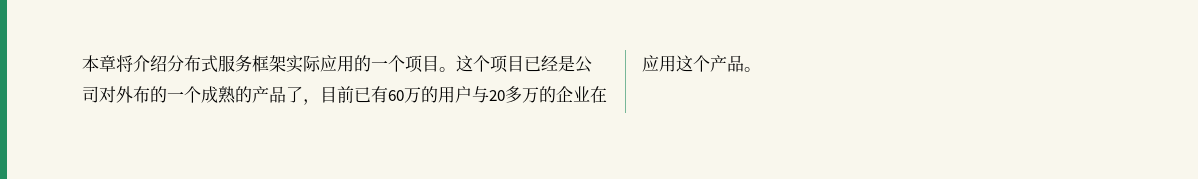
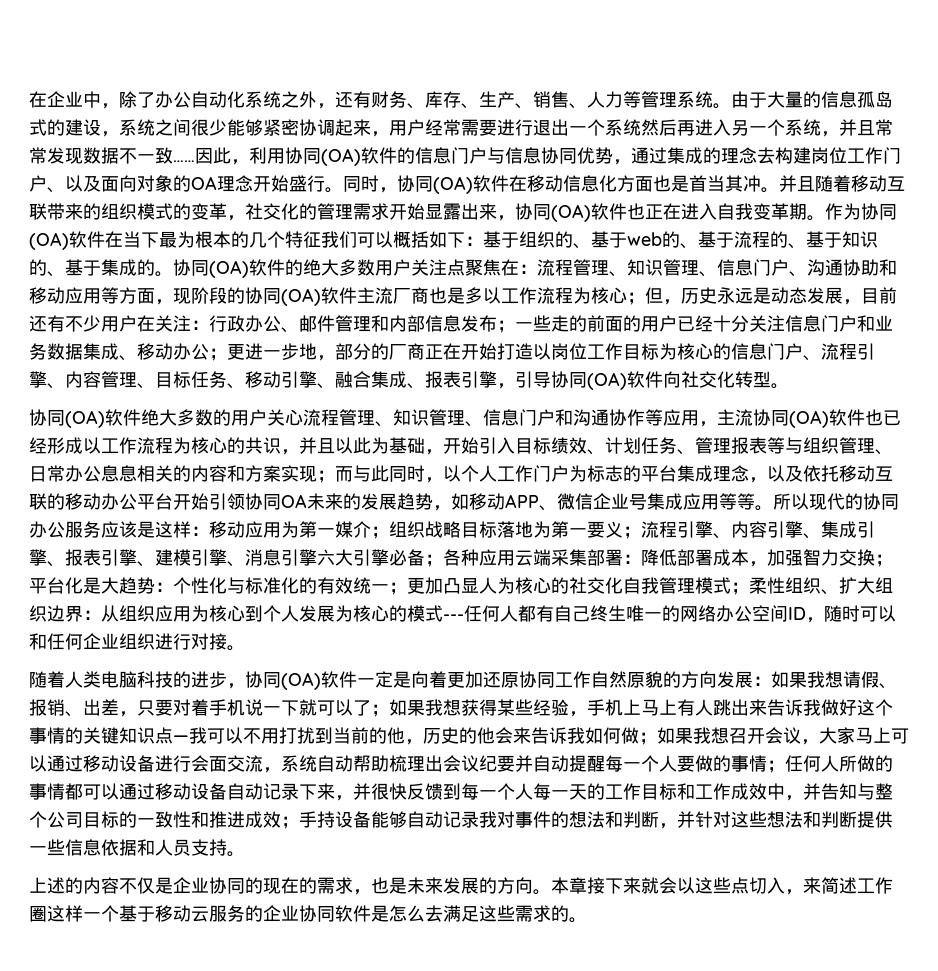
- 本章将介绍分布式服务框架实际应用的一个项目。这个项目已经是公司对外布的一个成熟的产品了，目前已有60万的用户与20多万的企业在应用这个产品。
+ 在企业中，除了办公自动化系统之外，还有财务、库存、生产、销售、人力等管理系统。由于大量的信息孤岛式的建设，系统之间很少能够紧密协调起来，用户经常需要进行退出一个系统然后再进入另一个系统，并且常常发现数据不一致……因此，利用协同(OA)软件的信息门户与信息协同优势，通过集成的理念去构建岗位工作门户、以及面向对象的OA理念开始盛行。同时，协同(OA)软件在移动信息化方面也是首当其冲。并且随着移动互联带来的组织模式的变革，社交化的管理需求开始显露出来，协同(OA)软件也正在进入自我变革期。作为协同(OA)软件在当下最为根本的几个特征我们可以概括如下：基于组织的、基于web的、基于流程的、基于知识的、基于集成的。协同(OA)软件的绝大多数用户关注点聚焦在：流程管理、知识管理、信息门户、沟通协助和移动应用等方面，现阶段的协同(OA)软件主流厂商也是多以工作流程为核心；但，历史永远是动态发展，目前还有不少用户在关注：行政办公、邮件管理和内部信息发布；一些走的前面的用户已经十分关注信息门户和业务数据集成、移动办公；更进一步地，部分的厂商正在开始打造以岗位工作目标为核心的信息门户、流程引擎、内容管理、目标任务、移动引擎、融合集成、报表引擎，引导协同(OA)软件向社交化转型。
+ 协同(OA)软件绝大多数的用户关心流程管理、知识管理、信息门户和沟通协作等应用，主流协同(OA)软件也已经形成以工作流程为核心的共识，并且以此为基础，开始引入目标绩效、计划任务、管理报表等与组织管理、日常办公息息相关的内容和方案实现；而与此同时，以个人工作门户为标志的平台集成理念，以及依托移动互联的移动办公平台开始引领协同OA未来的发展趋势，如移动APP、微信企业号集成应用等等。所以现代的协同办公服务应该是这样：移动应用为第一媒介；组织战略目标落地为第一要义；流程引擎、内容引擎、集成引擎、报表引擎、建模引擎、消息引擎六大引擎必备；各种应用云端采集部署：降低部署成本，加强智力交换；平台化是大趋势：个性化与标准化的有效统一；更加凸显人为核心的社交化自我管理模式；柔性组织、扩大组织边界：从组织应用为核心到个人发展为核心的模式---任何人都有自己终生唯一的网络办公空间ID，随时可以和任何企业组织进行对接。
+ 随着人类电脑科技的进步，协同(OA)软件一定是向着更加还原协同工作自然原貌的方向发展：如果我想请假、报销、出差，只要对着手机说一下就可以了；如果我想获得某些经验，手机上马上有人跳出来告诉我做好这个事情的关键知识点—我可以不用打扰到当前的他，历史的他会来告诉我如何做；如果我想召开会议，大家马上可以通过移动设备进行会面交流，系统自动帮助梳理出会议纪要并自动提醒每一个人要做的事情；任何人所做的事情都可以通过移动设备自动记录下来，并很快反馈到每一个人每一天的工作目标和工作成效中，并告知与整个公司目标的一致性和推进成效；手持设备能够自动记录我对事件的想法和判断，并针对这些想法和判断提供一些信息依据和人员支持。
+ 上述的内容不仅是企业协同的现在的需求，也是未来发展的方向。本章接下来就会以这些点切入，来简述工作圈这样一个基于移动云服务的企业协同软件是怎么去满足这些需求的。

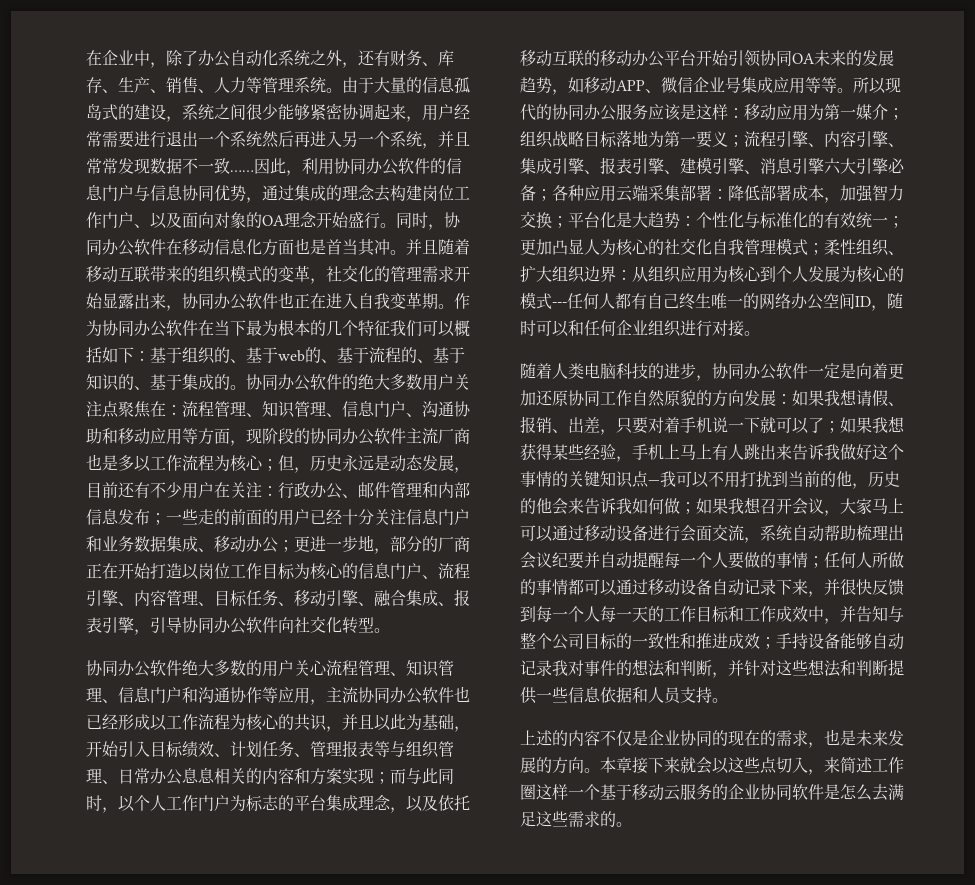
- 因此，利用协同(OA)软件的信息门户与信息协同优势，通过集成的理念去构建岗位工作门户、以及面向对象的OA理念开始盛行。
+ 因此，利用协同办公软件的信息门户与信息协同优势，通过集成的理念去构建岗位工作门户、以及面向对象的OA理念开始盛行。
- 同时，协同(OA)软件在移动信息化方面也是首当其冲。
+ 同时，协同办公软件在移动信息化方面也是首当其冲。
- 并且随着移动互联带来的组织模式的变革，社交化的管理需求开始显露出来，协同(OA)软件也正在进入自我变革期。
+ 并且随着移动互联带来的组织模式的变革，社交化的管理需求开始显露出来，协同办公软件也正在进入自我变革期。
- 作为协同(OA)软件在当下最为根本的几个特征我们可以概括如下：基于组织的、基于web的、基于流程的、基于知识的、基于集成的。
+ 作为协同办公软件在当下最为根本的几个特征我们可以概括如下：基于组织的、基于web的、基于流程的、基于知识的、基于集成的。
- 协同(OA)软件的绝大多数用户关注点聚焦在：
+ 协同办公软件的绝大多数用户关注点聚焦在：
- 流程管理、知识管理、信息门户、沟通协助和移动应用等方面，现阶段的协同(OA)软件主流厂商也是多以工作流程为核心；
+ 流程管理、知识管理、信息门户、沟通协助和移动应用等方面，现阶段的协同办公软件主流厂商也是多以工作流程为核心；
- 更进一步地，部分的厂商正在开始打造以岗位工作目标为核心的信息门户、流程引擎、内容管理、目标任务、移动引擎、融合集成、报表引擎，引导协同(OA)软件向社交化转型。
+ 更进一步地，部分的厂商正在开始打造以岗位工作目标为核心的信息门户、流程引擎、内容管理、目标任务、移动引擎、融合集成、报表引擎，引导协同办公软件向社交化转型。
- 协同(OA)软件绝大多数的用户关心流程管理、知识管理、信息门户和沟通协作等应用，主流协同(OA)软件也已经形成以工作流程为核心的共识，并且以此为基础，开始引入目标绩效、计划任务、管理报表等与组织管理、日常办公息息相关的内容和方案实现；
+ 协同办公软件绝大多数的用户关心流程管理、知识管理、信息门户和沟通协作等应用，主流协同办公软件也已经形成以工作流程为核心的共识，并且以此为基础，开始引入目标绩效、计划任务、管理报表等与组织管理、日常办公息息相关的内容和方案实现；
- 随着人类电脑科技的进步，协同(OA)软件一定是向着更加还原协同工作自然原貌的方向发展：
+ 随着人类电脑科技的进步，协同办公软件一定是向着更加还原协同工作自然原貌的方向发展：

